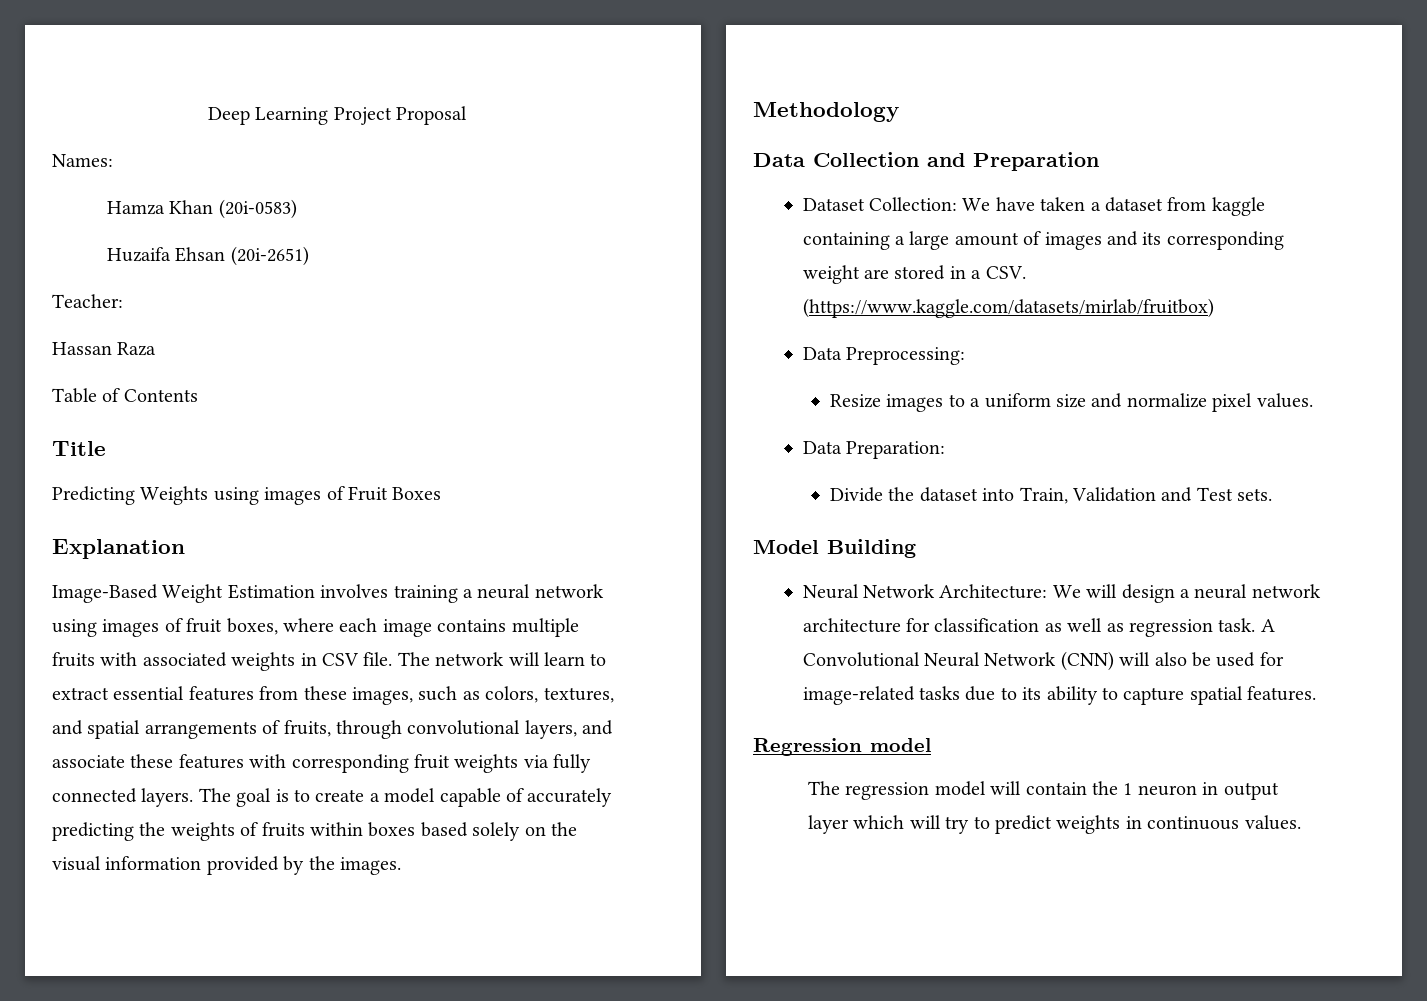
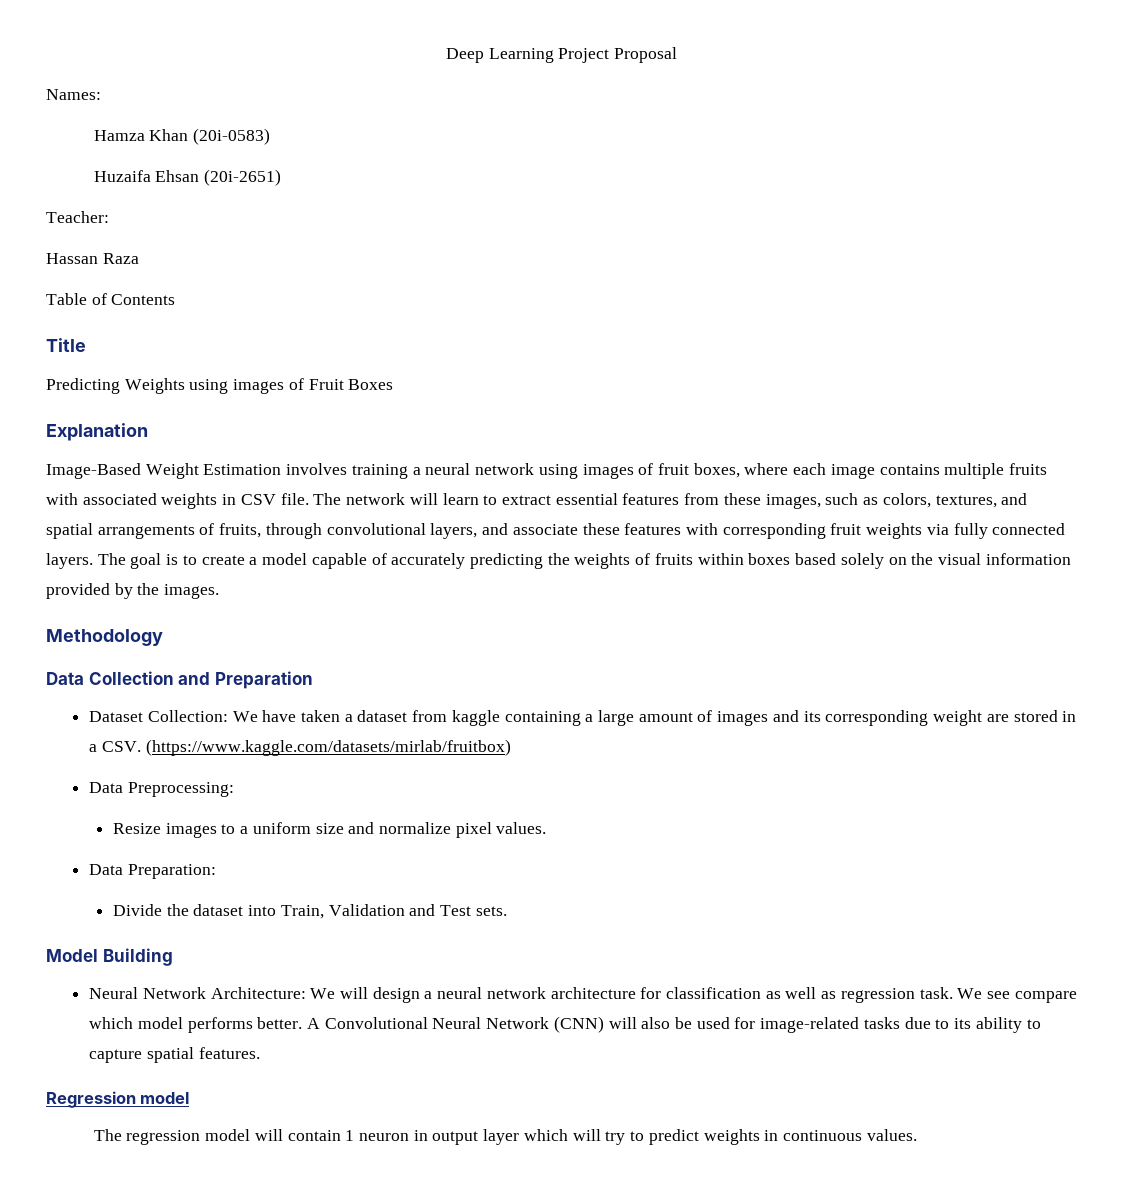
+ We see compare which model performs better.
- The regression model will contain the 1 neuron in output layer which will try to predict weights in continuous values.
+ The regression model will contain 1 neuron in output layer which will try to predict weights in continuous values.

